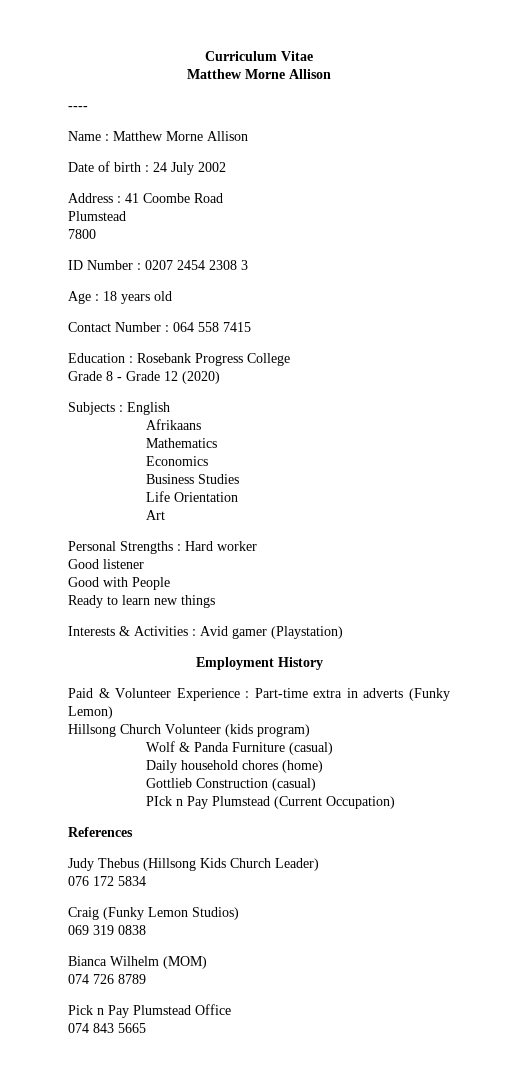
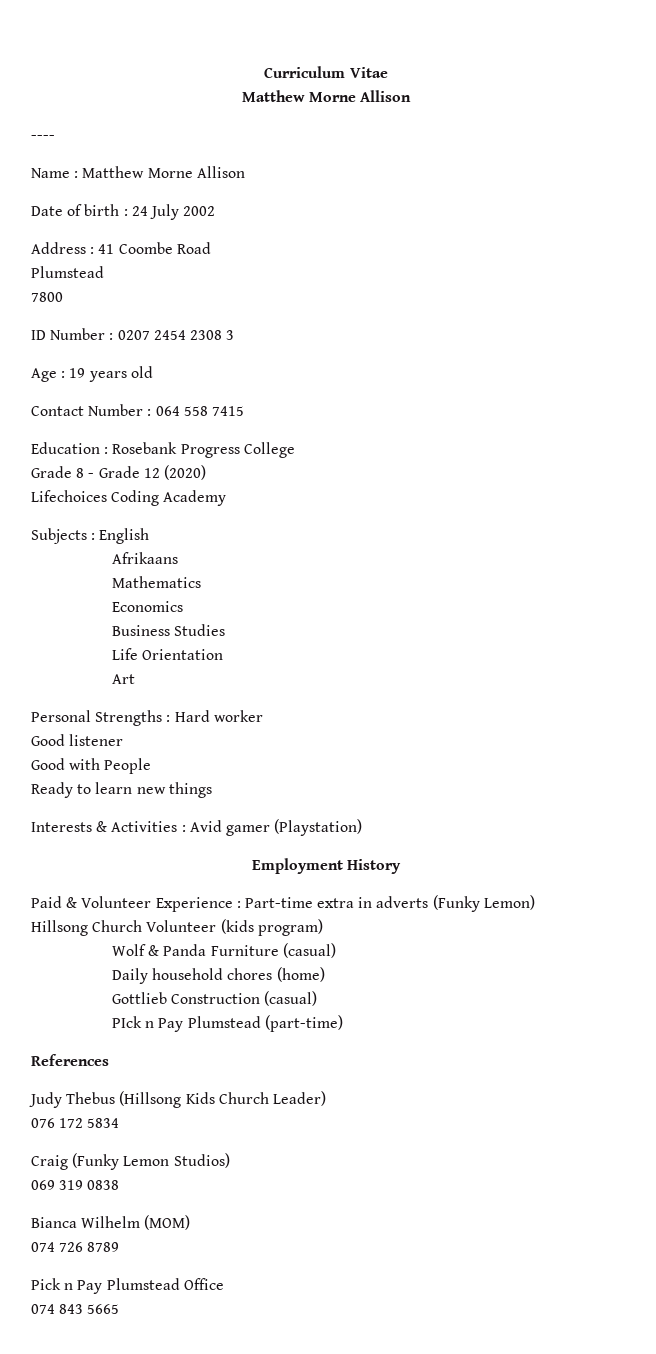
- Age : 18 years old
+ Age : 19 years old
+ Lifechoices Coding Academy
- PIck n Pay Plumstead (Current Occupation)
+ PIck n Pay Plumstead (part-time)

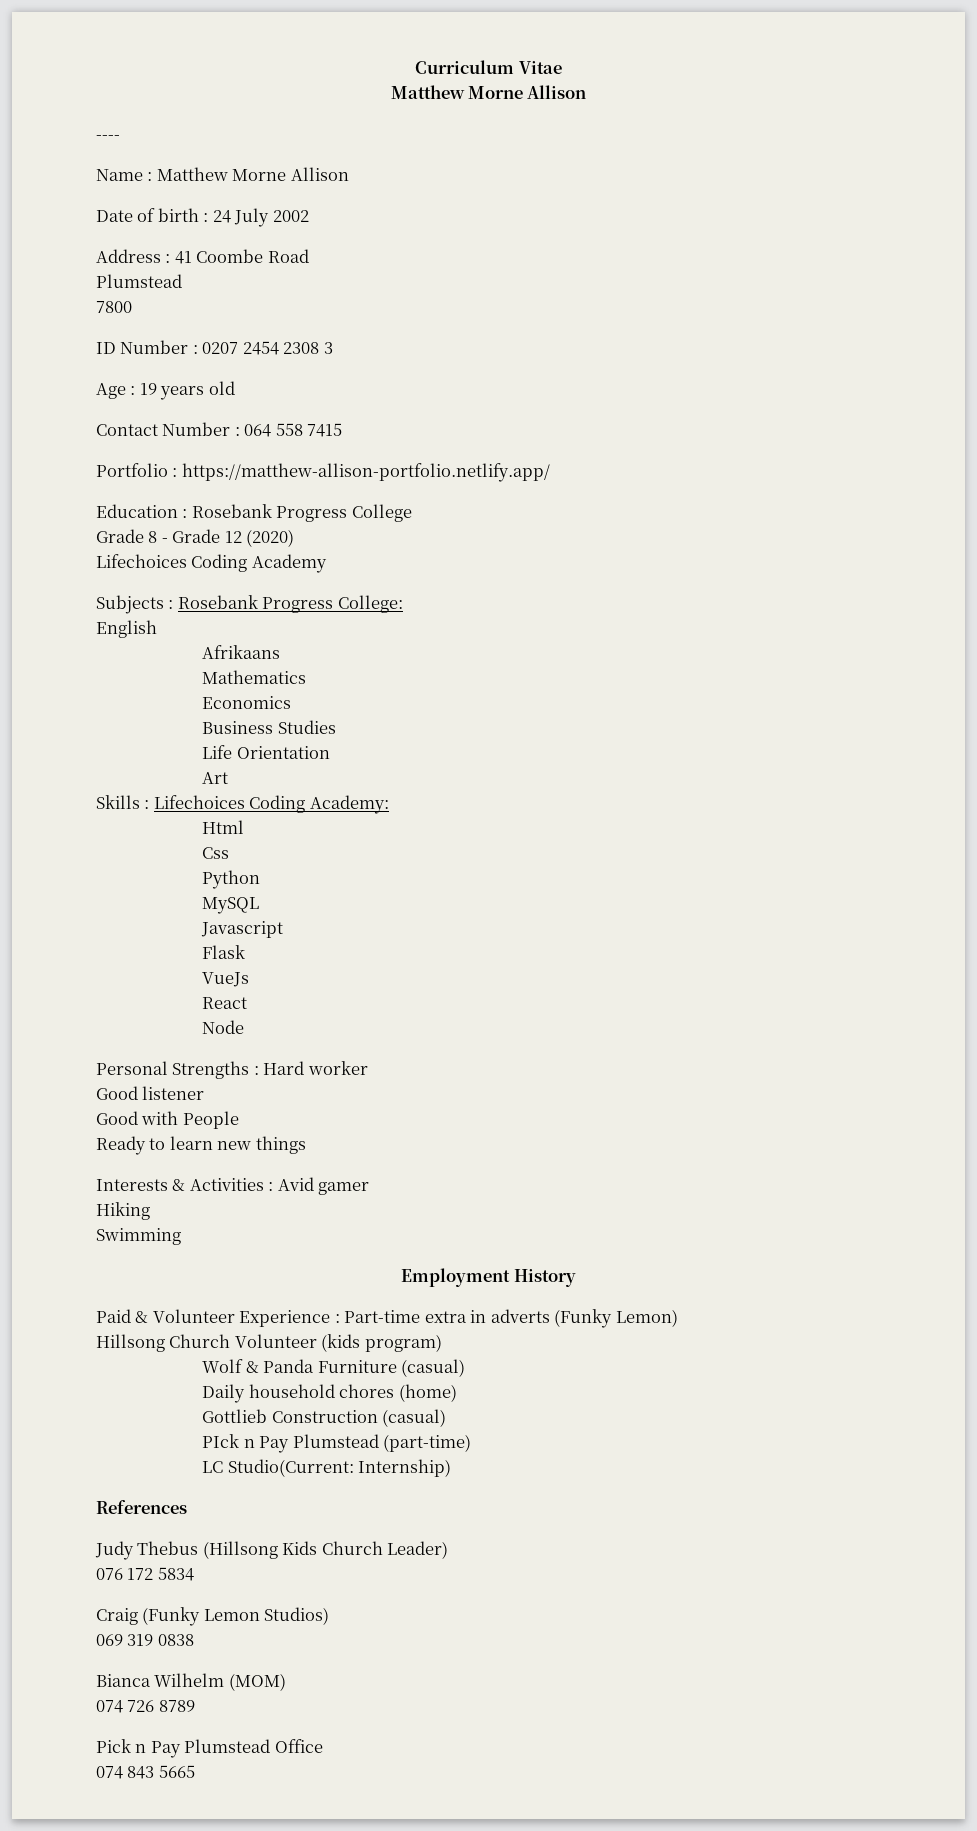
+ Portfolio : https://matthew-allison-portfolio.netlify.app/
- Subjects : English
+ Subjects : Rosebank Progress College:
+ English
+ Skills : Lifechoices Coding Academy:
+ Html
+ Css
+ Python
+ MySQL
+ Javascript
+ Flask
+ VueJs
+ React
+ Node
- Interests & Activities : Avid gamer (Playstation)
+ Interests & Activities : Avid gamer
+ Hiking
+ Swimming
+ LC Studio(Current: Internship)

